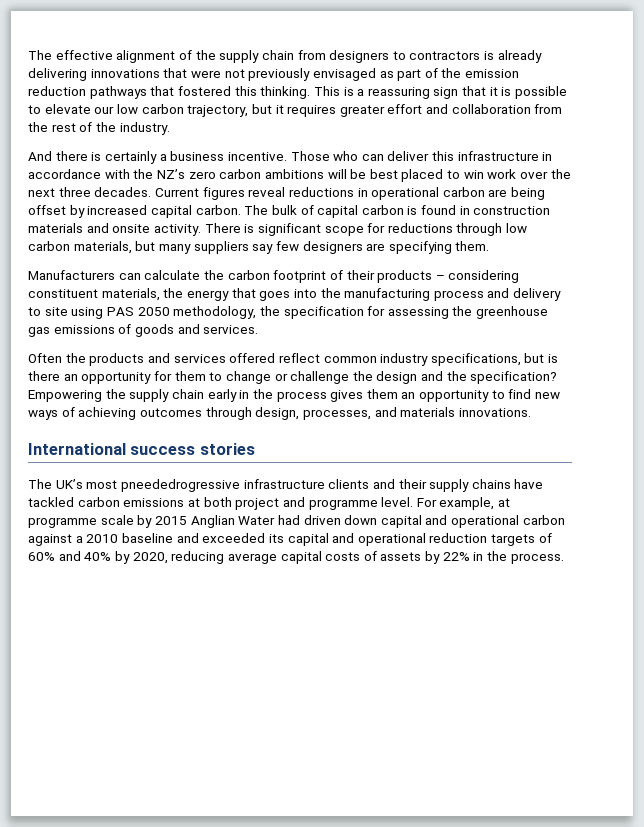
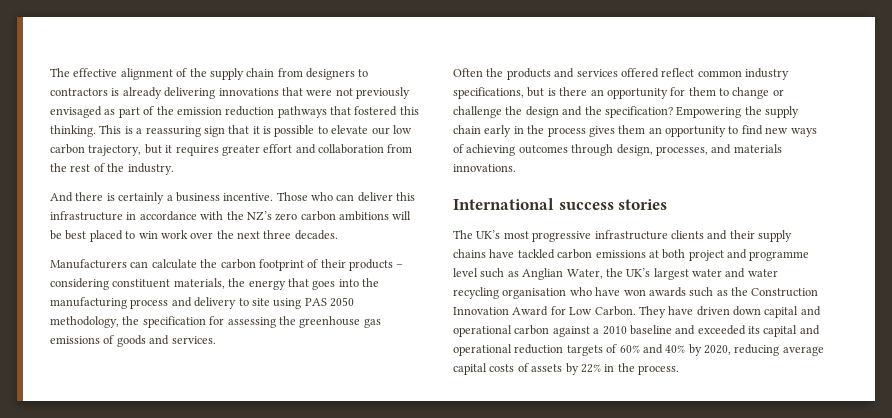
- Current figures reveal reductions in operational carbon are being offset by increased capital carbon. The bulk of capital carbon is found in construction materials and onsite activity. There is significant scope for reductions through low carbon materials, but many suppliers say few designers are specifying them.
- The UK’s most pneededrogressive infrastructure clients and their supply chains have tackled carbon emissions at both project and programme level. For example, at programme scale by 2015 Anglian Water had driven down capital and operational carbon against a 2010 baseline and exceeded its capital and operational reduction targets of 60% and 40% by 2020, reducing average capital costs of assets by 22% in the process.
+ The UK’s most progressive infrastructure clients and their supply chains have tackled carbon emissions at both project and programme level such as Anglian Water, the UK’s largest water and water recycling organisation who have won awards such as the Construction Innovation Award for Low Carbon. They have driven down capital and operational carbon against a 2010 baseline and exceeded its capital and operational reduction targets of 60% and 40% by 2020, reducing average capital costs of assets by 22% in the process.

